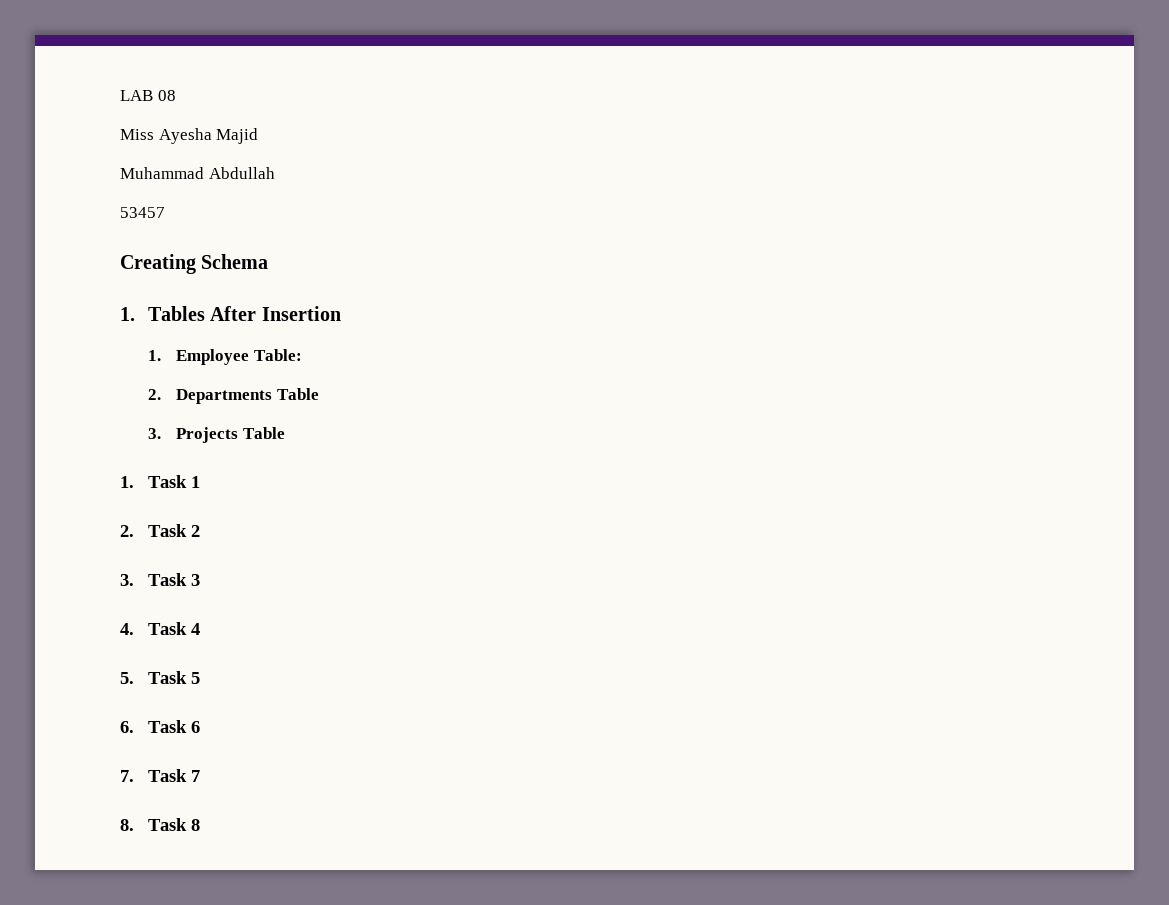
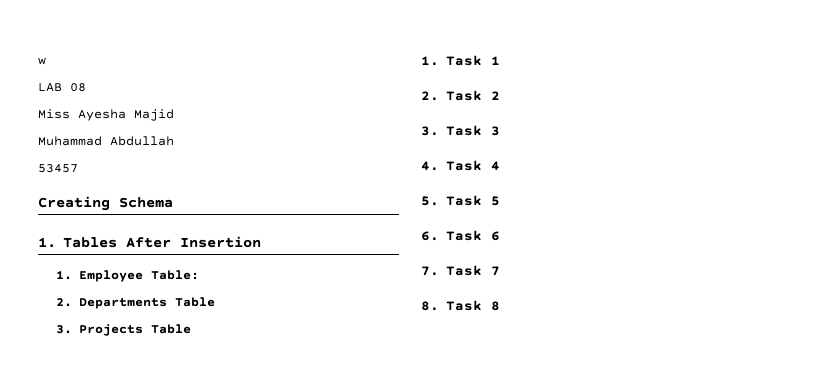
+ w

